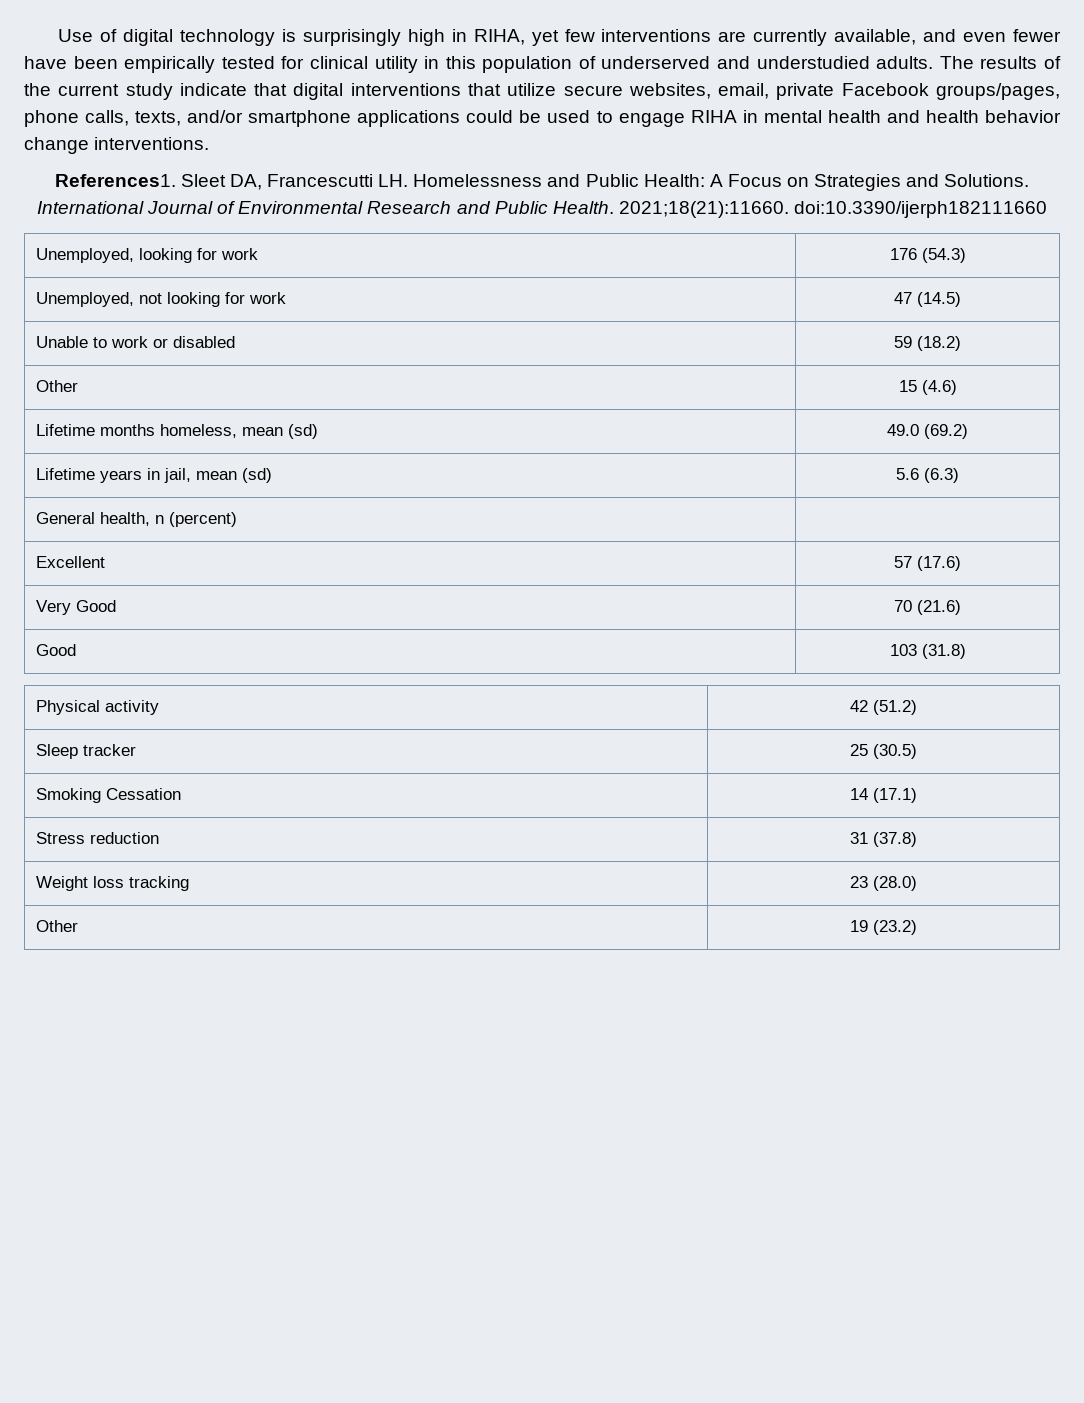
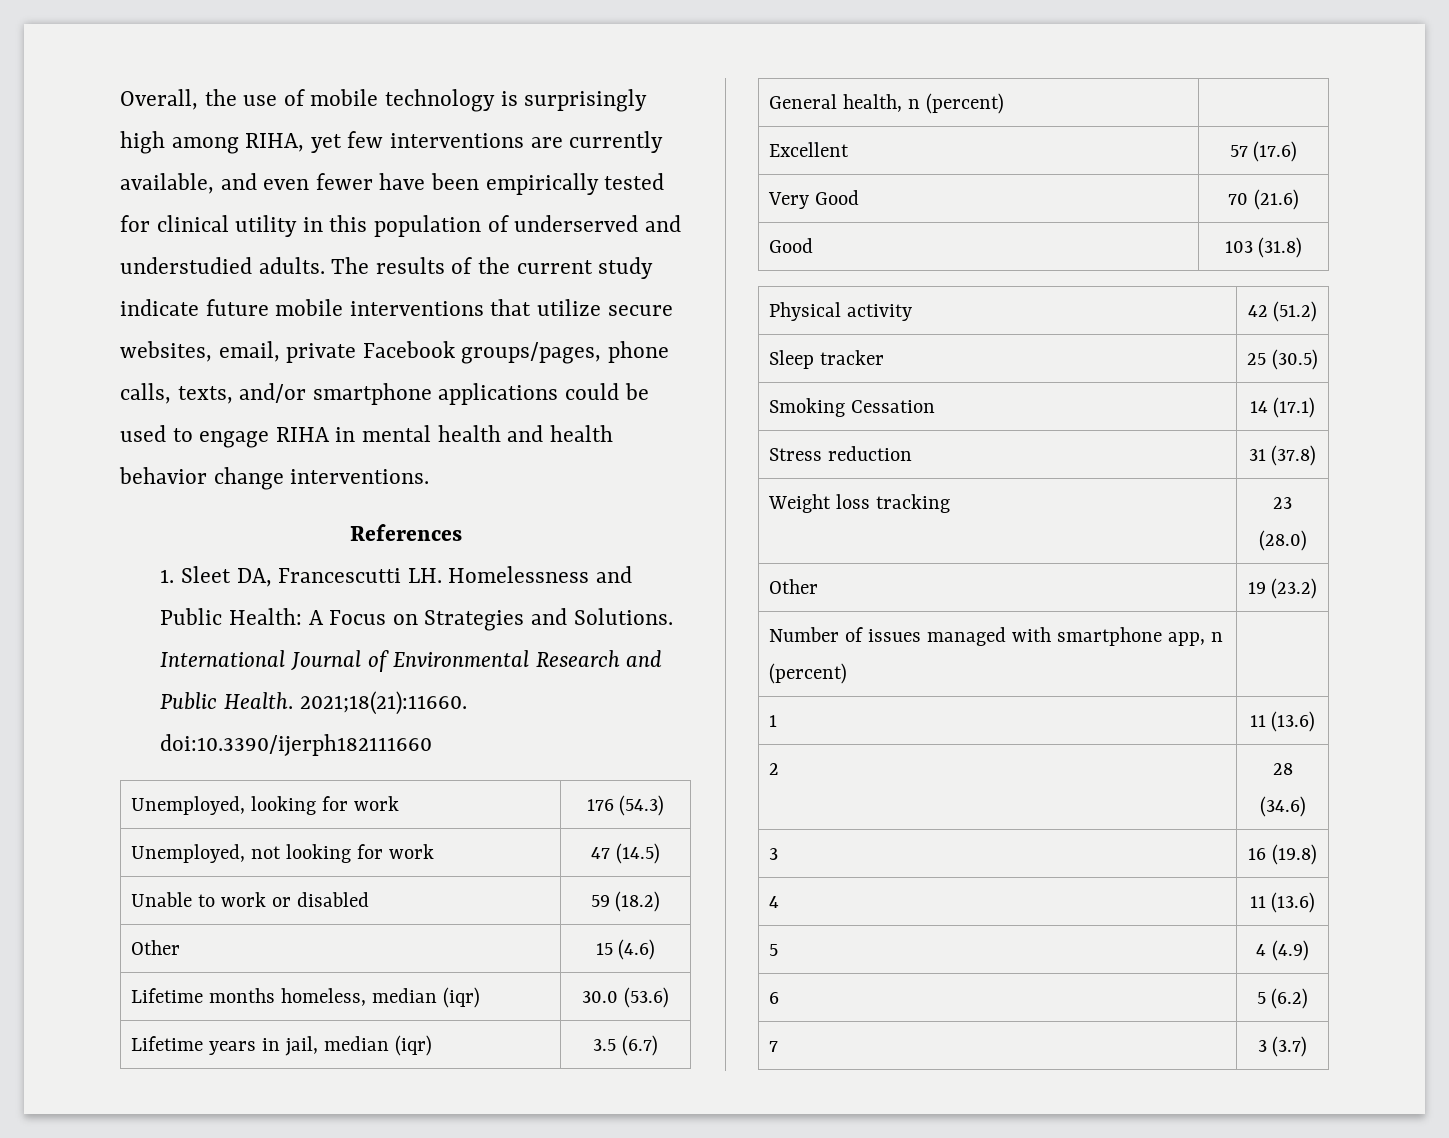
- Use of digital technology is surprisingly high in RIHA, yet few interventions are currently available, and even fewer have been empirically tested for clinical utility in this population of underserved and understudied adults.
+ Overall, the use of mobile technology is surprisingly high among RIHA, yet few interventions are currently available, and even fewer have been empirically tested for clinical utility in this population of underserved and understudied adults.
- The results of the current study indicate that digital interventions that utilize secure websites, email, private Facebook groups/pages, phone calls, texts, and/or smartphone applications could be used to engage RIHA in mental health and health behavior change interventions.
+ The results of the current study indicate future mobile interventions that utilize secure websites, email, private Facebook groups/pages, phone calls, texts, and/or smartphone applications could be used to engage RIHA in mental health and health behavior change interventions.
- References1. Sleet DA, Francescutti LH. Homelessness and Public Health: A Focus on Strategies and Solutions.
+ References
+ 1. Sleet DA, Francescutti LH. Homelessness and Public Health: A Focus on Strategies and Solutions.
- Lifetime months homeless, mean (sd) | 49.0 (69.2)
+ Lifetime months homeless, median (iqr) | 30.0 (53.6)
- Lifetime years in jail, mean (sd) | 5.6 (6.3)
+ Lifetime years in jail, median (iqr) | 3.5 (6.7)
+ Number of issues managed with smartphone app, n (percent) |
+ 1 | 11 (13.6)
+ 2 | 28 (34.6)
+ 3 | 16 (19.8)
+ 4 | 11 (13.6)
+ 5 | 4 (4.9)
+ 6 | 5 (6.2)
+ 7 | 3 (3.7)

